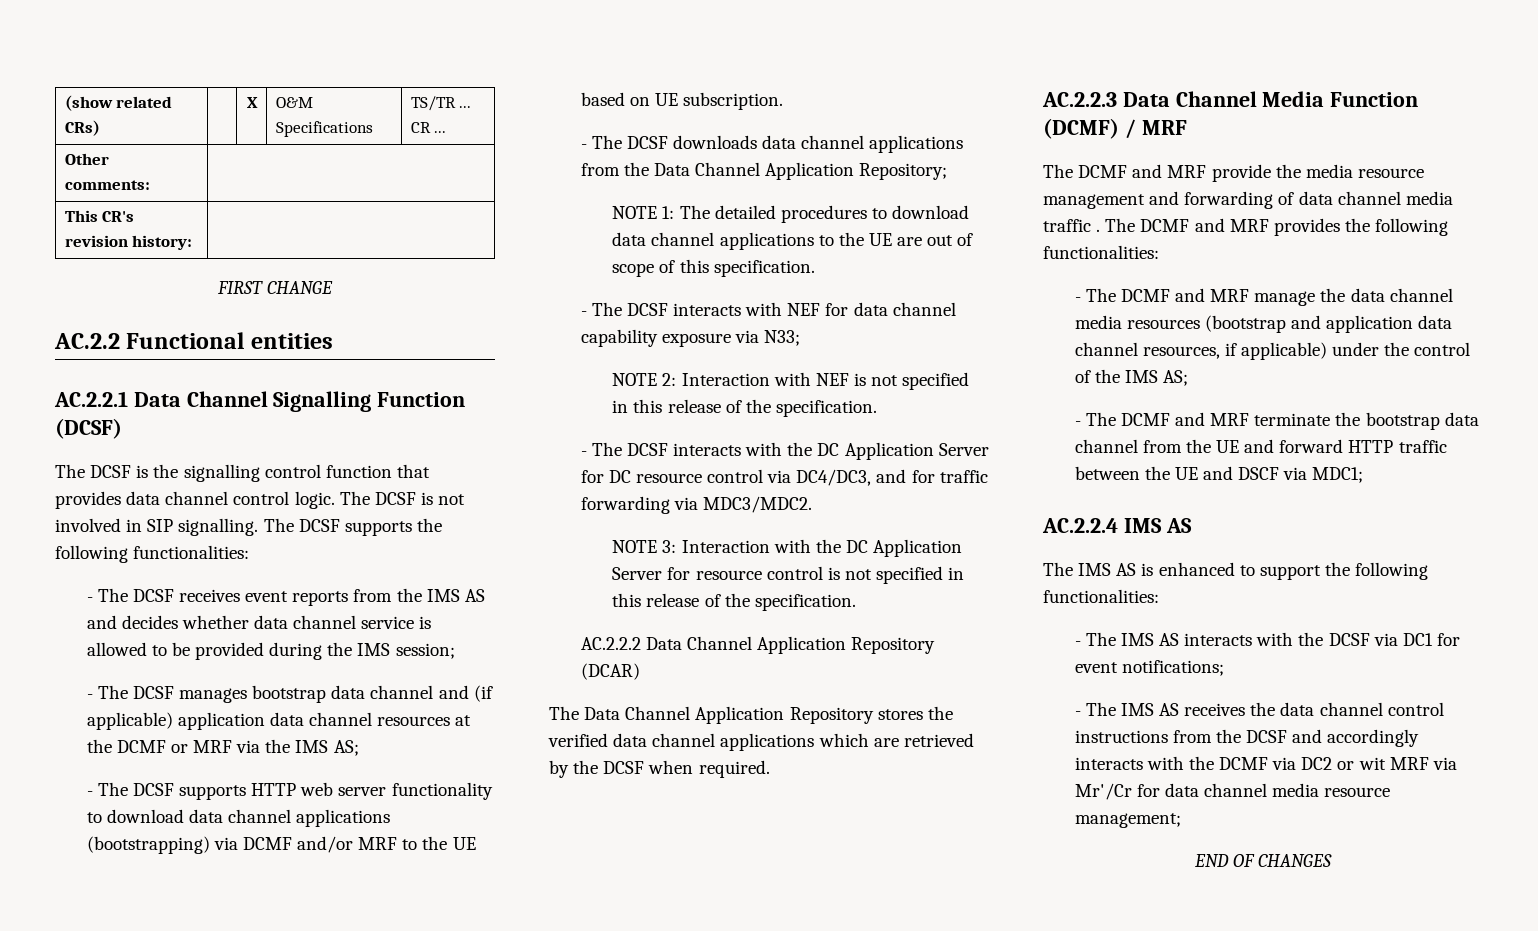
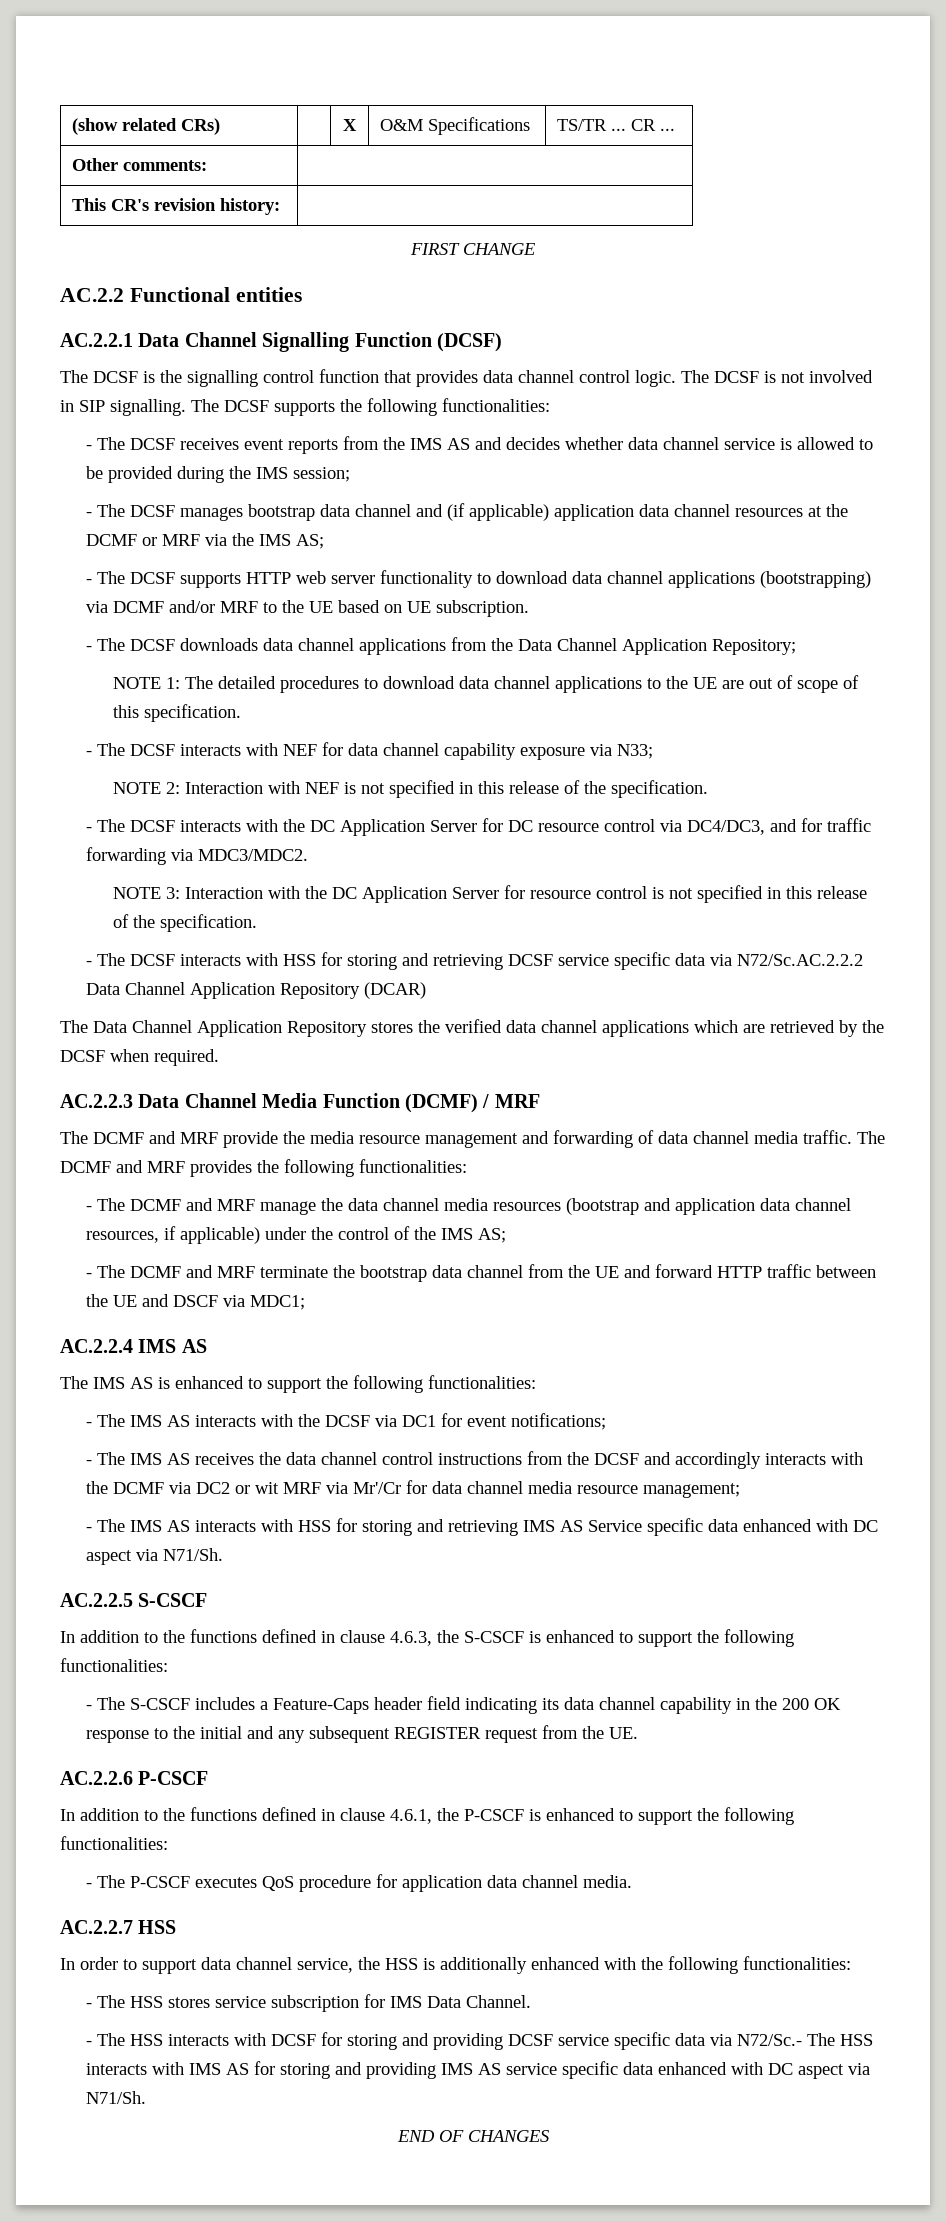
- AC.2.2.2 Data Channel Application Repository (DCAR)
+ - The DCSF interacts with HSS for storing and retrieving DCSF service specific data via N72/Sc.AC.2.2.2 Data Channel Application Repository (DCAR)
- The DCMF and MRF provide the media resource management and forwarding of data channel media traffic .
+ The DCMF and MRF provide the media resource management and forwarding of data channel media traffic.
+ - The IMS AS interacts with HSS for storing and retrieving IMS AS Service specific data enhanced with DC aspect via N71/Sh.
+ AC.2.2.5 S-CSCF
+ In addition to the functions defined in clause 4.6.3, the S-CSCF is enhanced to support the following functionalities:
+ - The S-CSCF includes a Feature-Caps header field indicating its data channel capability in the 200 OK response to the initial and any subsequent REGISTER request from the UE.
+ AC.2.2.6 P-CSCF
+ In addition to the functions defined in clause 4.6.1, the P-CSCF is enhanced to support the following functionalities:
+ - The P-CSCF executes QoS procedure for application data channel media.
+ AC.2.2.7 HSS
+ In order to support data channel service, the HSS is additionally enhanced with the following functionalities:
+ - The HSS stores service subscription for IMS Data Channel.
+ - The HSS interacts with DCSF for storing and providing DCSF service specific data via N72/Sc.- The HSS interacts with IMS AS for storing and providing IMS AS service specific data enhanced with DC aspect via N71/Sh.

